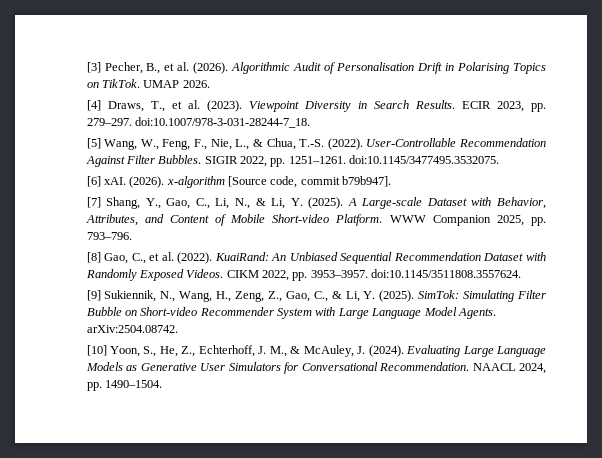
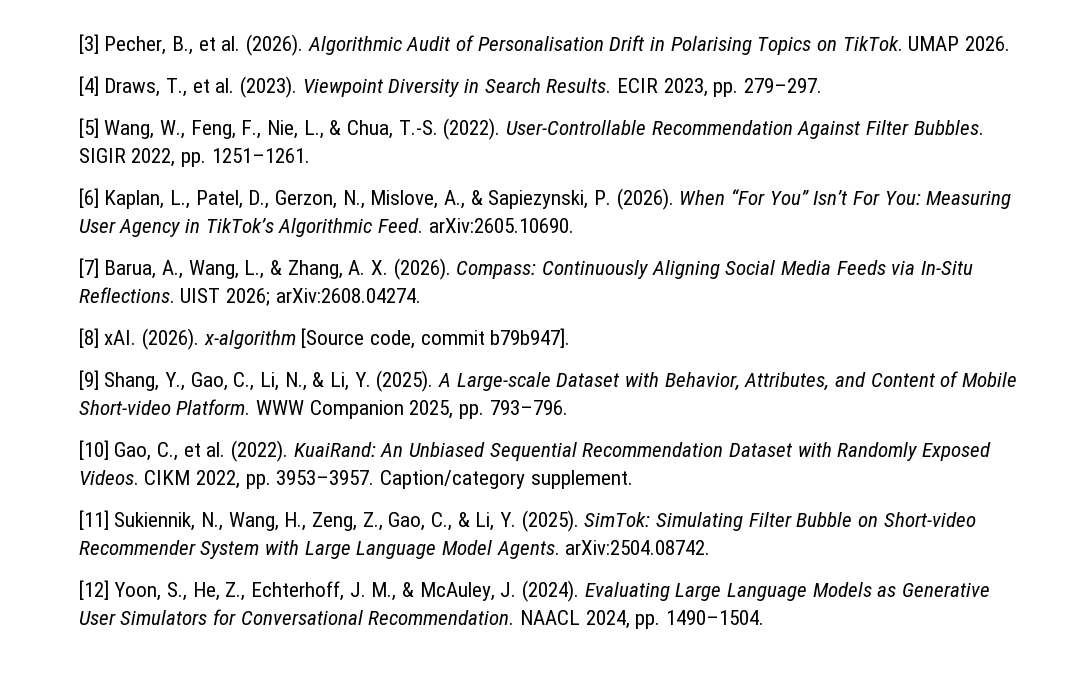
- ECIR 2023, pp. 279–297. doi:10.1007/978-3-031-28244-7_18.
+ ECIR 2023, pp. 279–297.
- SIGIR 2022, pp. 1251–1261. doi:10.1145/3477495.3532075.
+ SIGIR 2022, pp. 1251–1261.
- [6] xAI.
+ [6] Kaplan, L., Patel, D., Gerzon, N., Mislove, A., & Sapiezynski, P. (2026). When “For You” Isn’t For You: Measuring User Agency in TikTok’s Algorithmic Feed. arXiv:2605.10690.
+ [7] Barua, A., Wang, L., & Zhang, A. X. (2026). Compass: Continuously Aligning Social Media Feeds via In-Situ Reflections. UIST 2026; arXiv:2608.04274.
+ [8] xAI.
- [7] Shang, Y., Gao, C., Li, N., & Li, Y. (2025).
+ [9] Shang, Y., Gao, C., Li, N., & Li, Y. (2025).
- [8] Gao, C., et al. (2022).
+ [10] Gao, C., et al. (2022).
- CIKM 2022, pp. 3953–3957. doi:10.1145/3511808.3557624.
- [9] Sukiennik, N., Wang, H., Zeng, Z., Gao, C., & Li, Y. (2025).
+ CIKM 2022, pp. 3953–3957. Caption/category supplement.
+ [11] Sukiennik, N., Wang, H., Zeng, Z., Gao, C., & Li, Y. (2025).
- [10] Yoon, S., He, Z., Echterhoff, J. M., & McAuley, J. (2024).
+ [12] Yoon, S., He, Z., Echterhoff, J. M., & McAuley, J. (2024).

